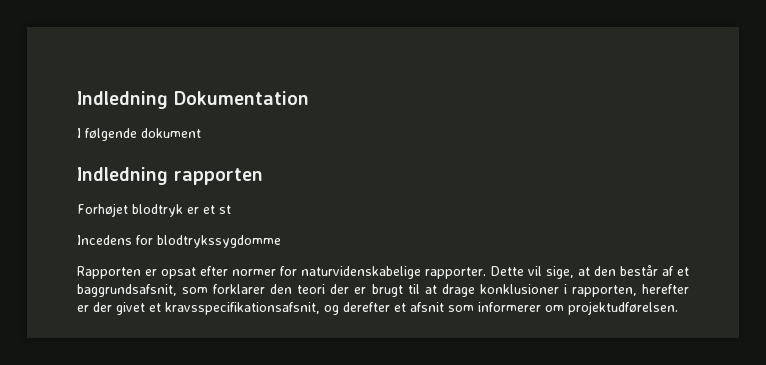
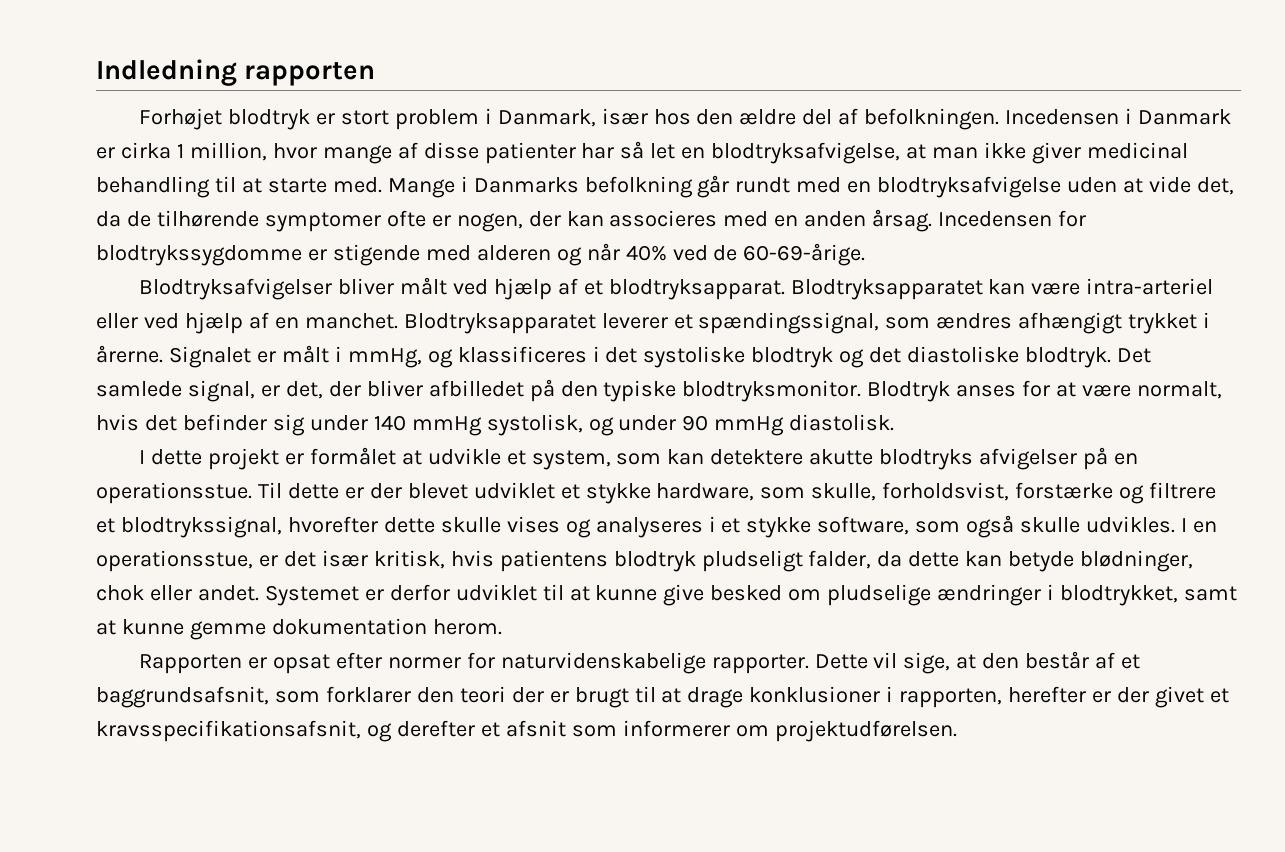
- Indledning Dokumentation
- I følgende dokument
- Forhøjet blodtryk er et st
- Incedens for blodtrykssygdomme
+ Forhøjet blodtryk er stort problem i Danmark, især hos den ældre del af befolkningen. Incedensen i Danmark er cirka 1 million, hvor mange af disse patienter har så let en blodtryksafvigelse, at man ikke giver medicinal behandling til at starte med. Mange i Danmarks befolkning går rundt med en blodtryksafvigelse uden at vide det, da de tilhørende symptomer ofte er nogen, der kan associeres med en anden årsag. Incedensen for blodtrykssygdomme er stigende med alderen og når 40% ved de 60-69-årige.
+ Blodtryksafvigelser bliver målt ved hjælp af et blodtryksapparat. Blodtryksapparatet kan være intra-arteriel eller ved hjælp af en manchet. Blodtryksapparatet leverer et spændingssignal, som ændres afhængigt trykket i årerne. Signalet er målt i mmHg, og klassificeres i det systoliske blodtryk og det diastoliske blodtryk. Det samlede signal, er det, der bliver afbilledet på den typiske blodtryksmonitor. Blodtryk anses for at være normalt, hvis det befinder sig under 140 mmHg systolisk, og under 90 mmHg diastolisk.
+ I dette projekt er formålet at udvikle et system, som kan detektere akutte blodtryks afvigelser på en operationsstue. Til dette er der blevet udviklet et stykke hardware, som skulle, forholdsvist, forstærke og filtrere et blodtrykssignal, hvorefter dette skulle vises og analyseres i et stykke software, som også skulle udvikles. I en operationsstue, er det især kritisk, hvis patientens blodtryk pludseligt falder, da dette kan betyde blødninger, chok eller andet. Systemet er derfor udviklet til at kunne give besked om pludselige ændringer i blodtrykket, samt at kunne gemme dokumentation herom.

